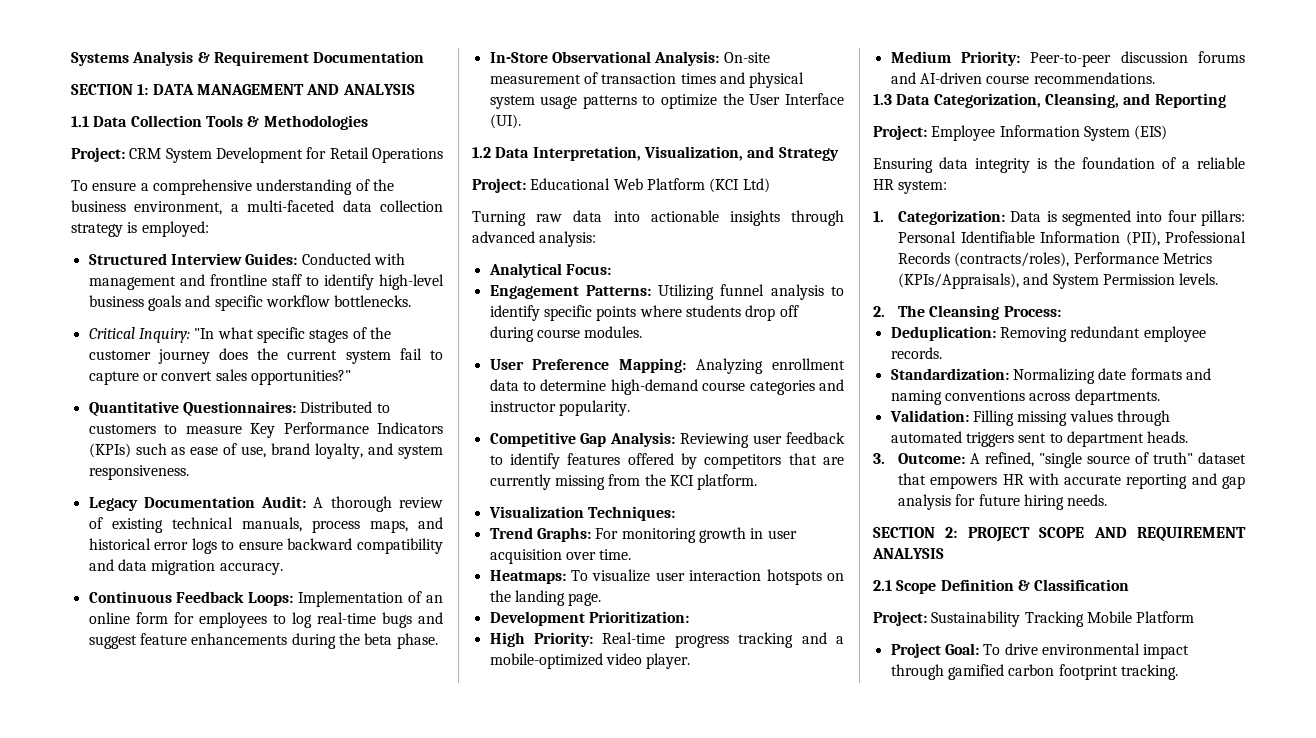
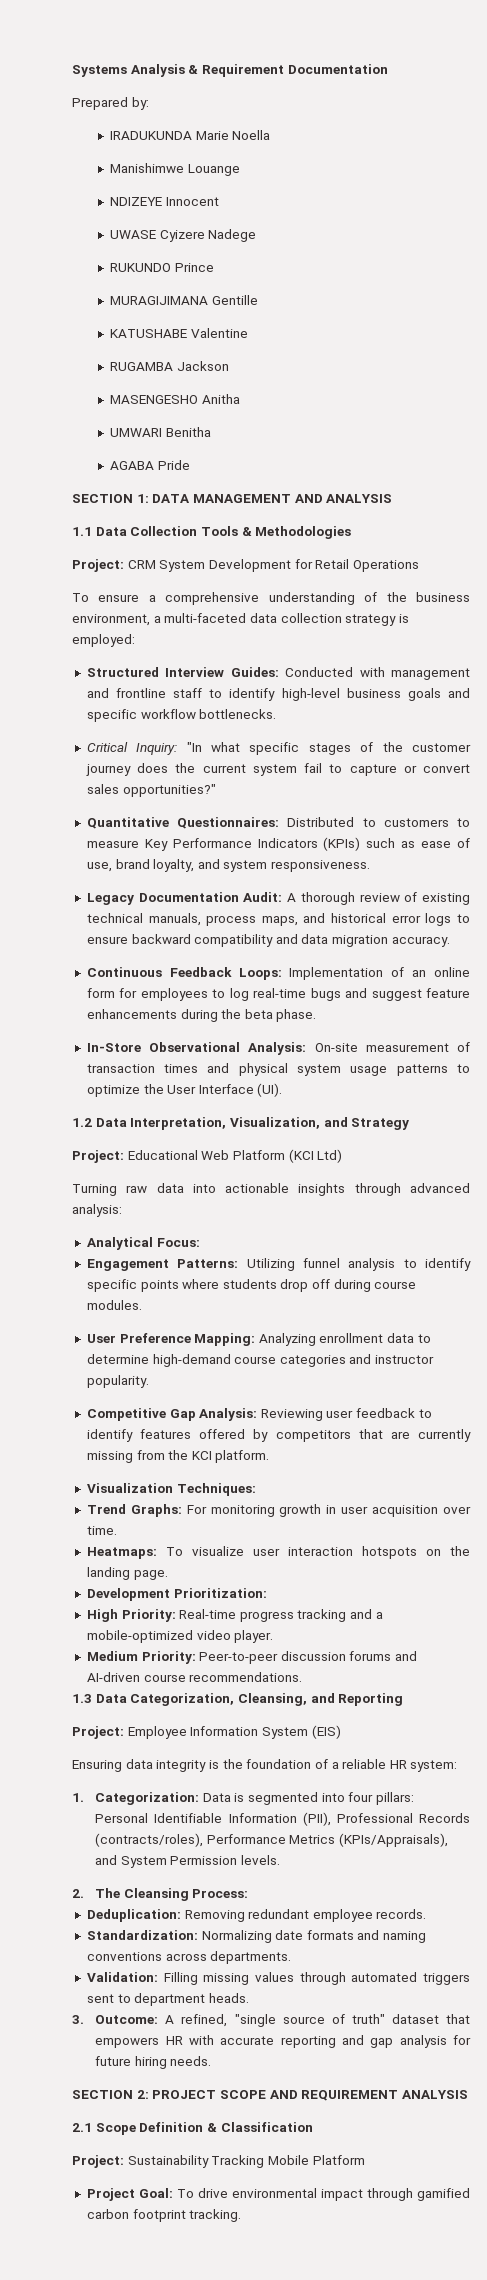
+ Prepared by:
+ IRADUKUNDA Marie Noella
+ Manishimwe Louange
+ NDIZEYE Innocent
+ UWASE Cyizere Nadege
+ RUKUNDO Prince
+ MURAGIJIMANA Gentille
+ KATUSHABE Valentine
+ RUGAMBA Jackson
+ MASENGESHO Anitha
+ UMWARI Benitha
+ AGABA Pride

